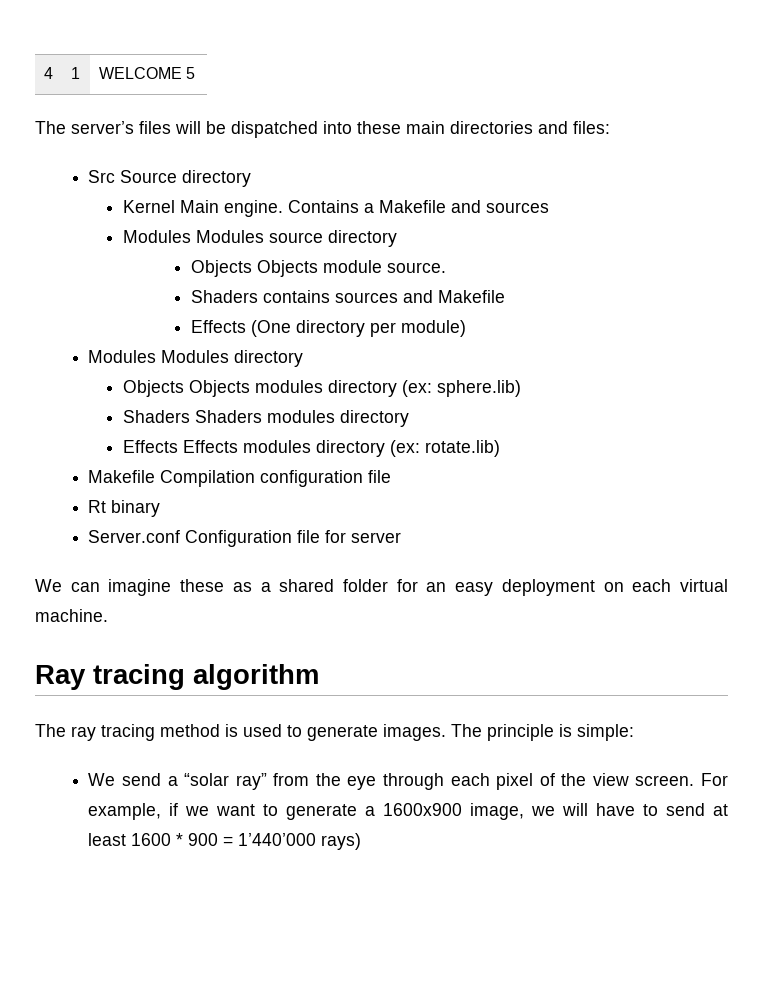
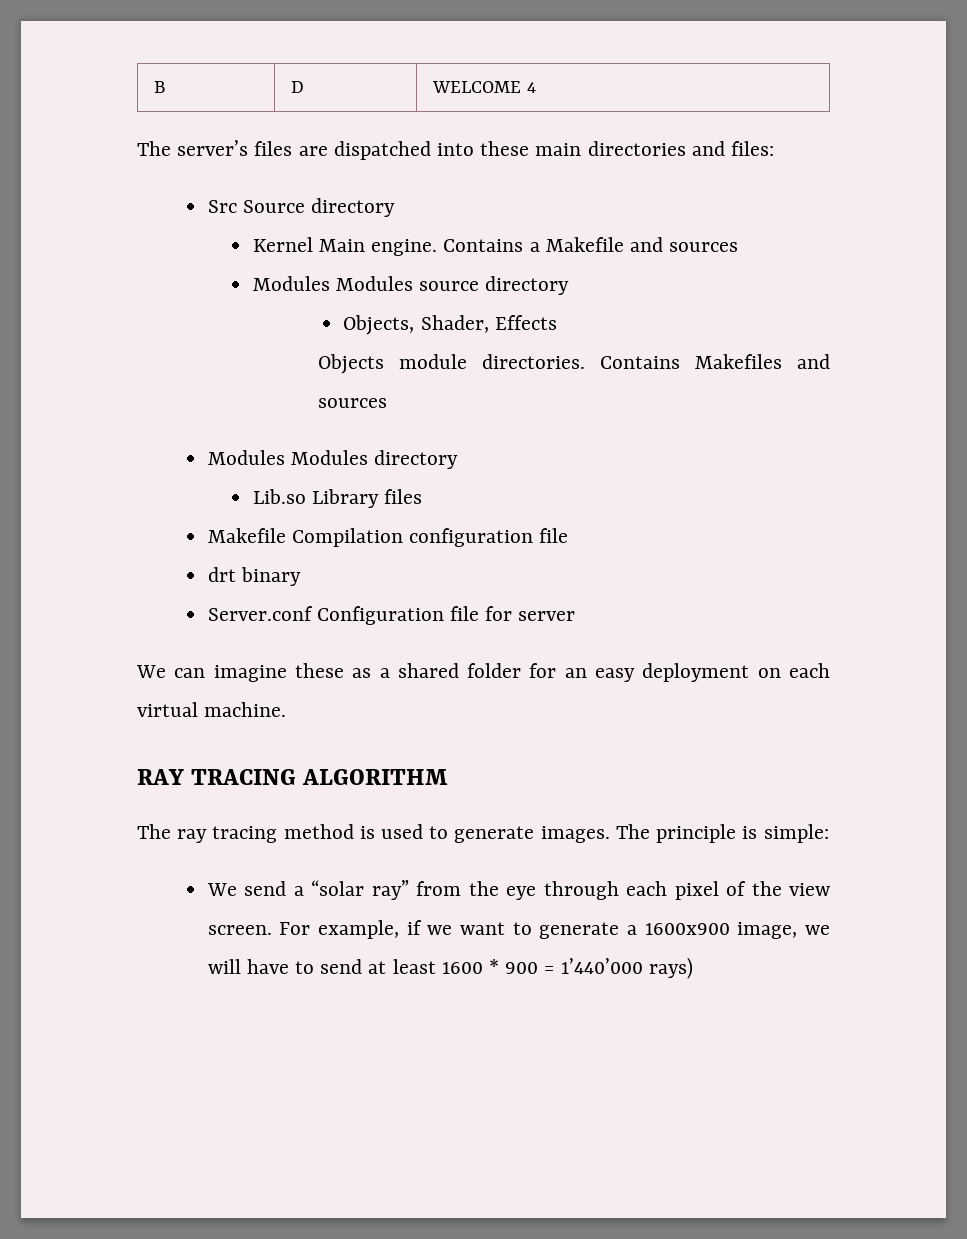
- 4 | 1 | WELCOME 5
+ B | D | WELCOME 4
- The server’s files will be dispatched into these main directories and files:
+ The server’s files are dispatched into these main directories and files:
- Objects Objects module source.
- Shaders contains sources and Makefile
- Effects (One directory per module)
+ Objects, Shader, Effects
+ Objects module directories. Contains Makefiles and sources
  Modules Modules directory
- Objects Objects modules directory (ex: sphere.lib)
- Shaders Shaders modules directory
- Effects Effects modules directory (ex: rotate.lib)
+ Lib.so Library files
- Rt binary
+ drt binary
- Ray tracing algorithm
+ RAY TRACING ALGORITHM

